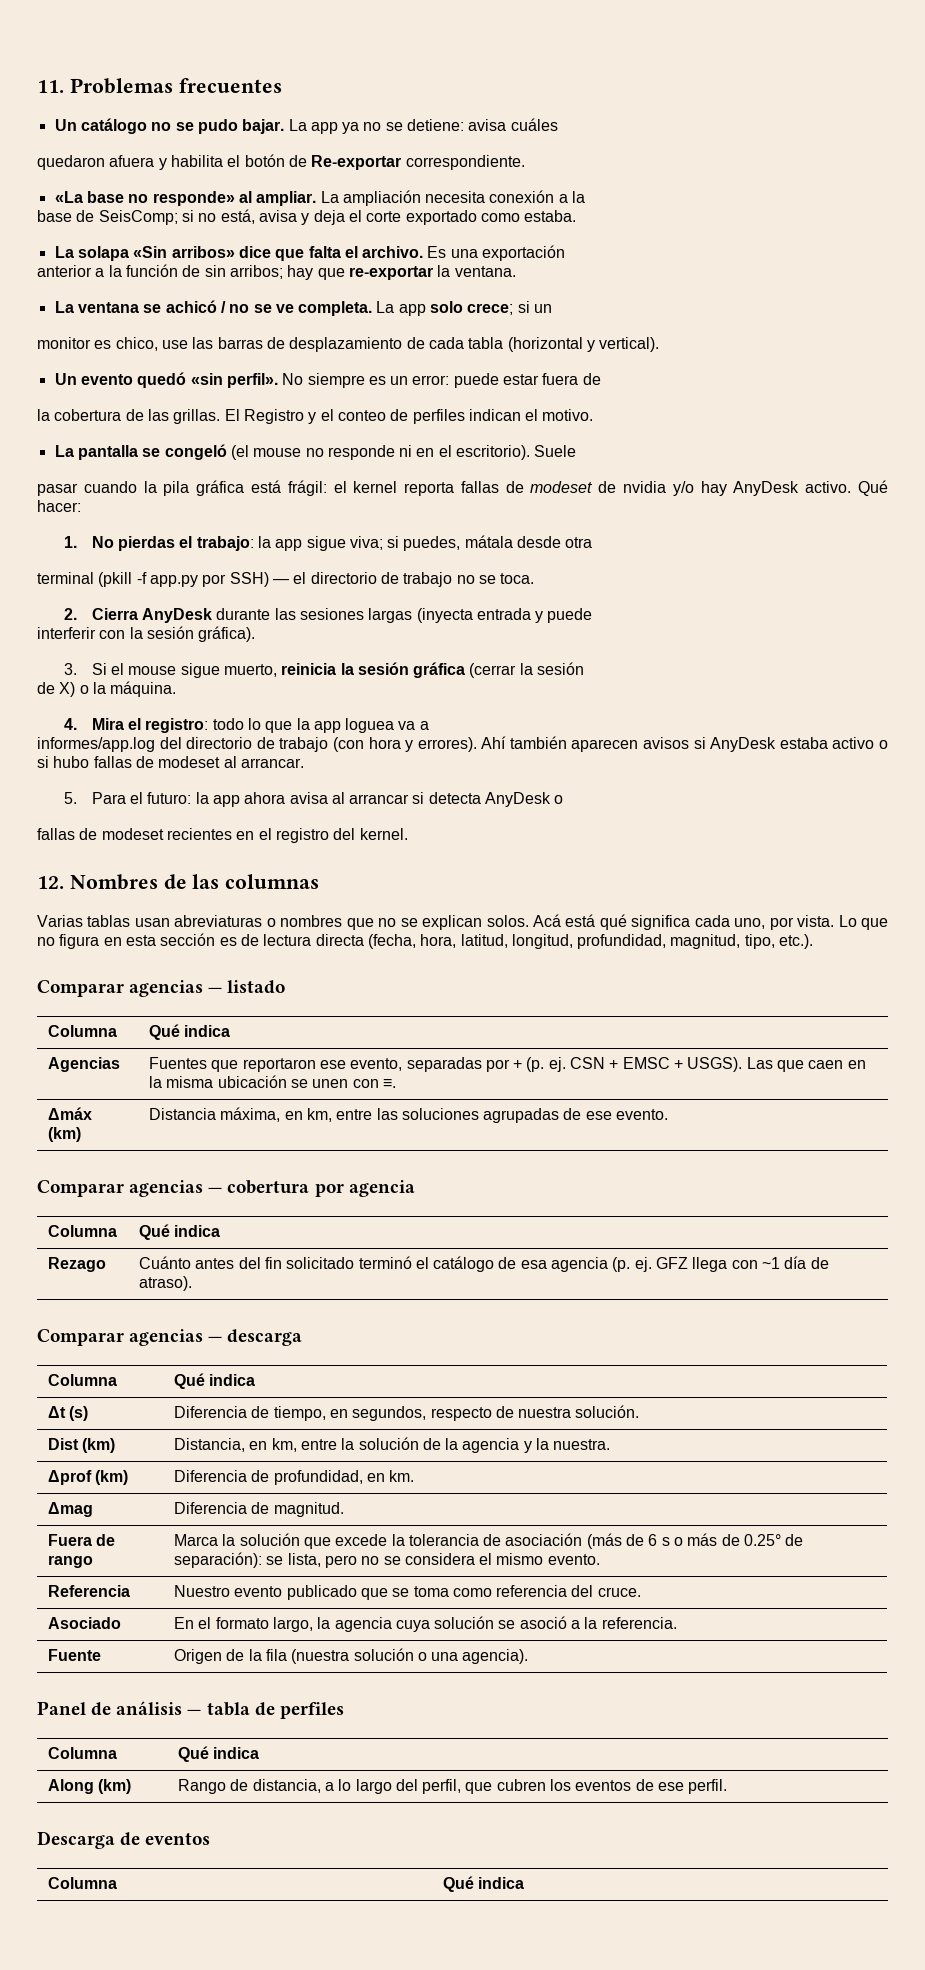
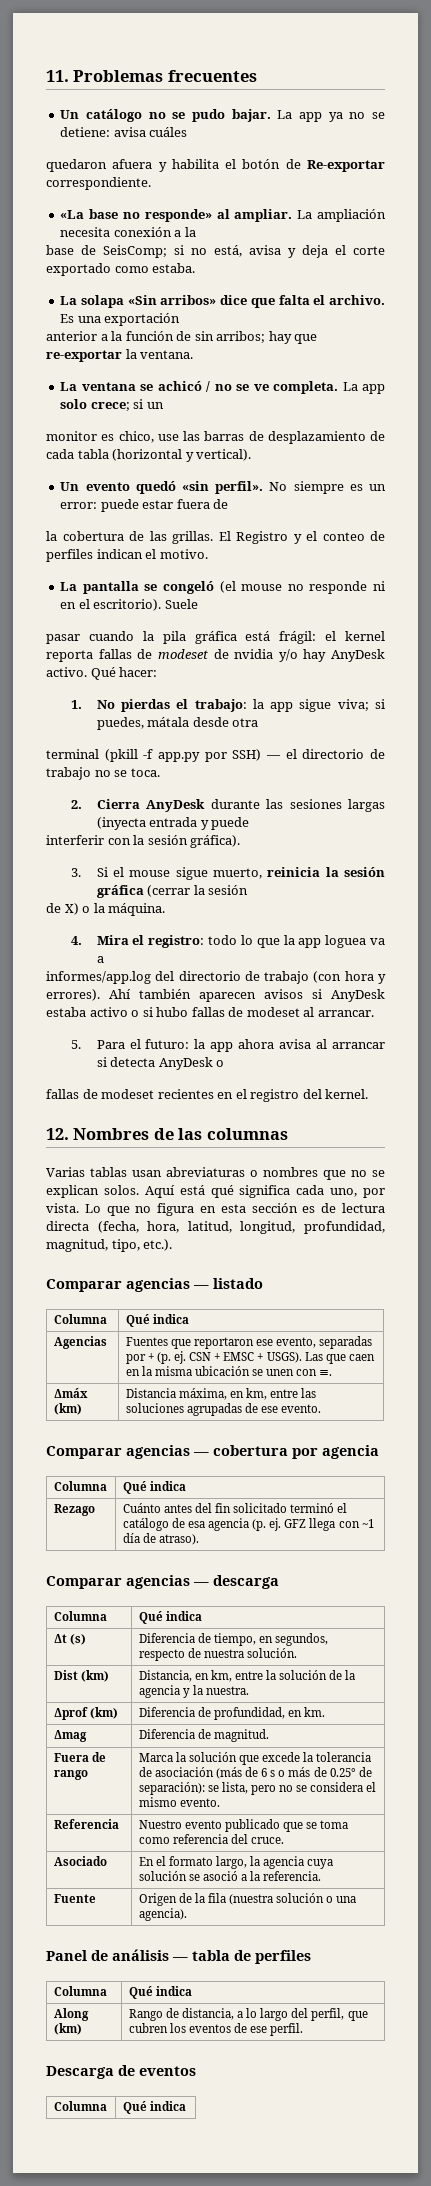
- Acá está qué significa cada uno, por vista.
+ Aquí está qué significa cada uno, por vista.

